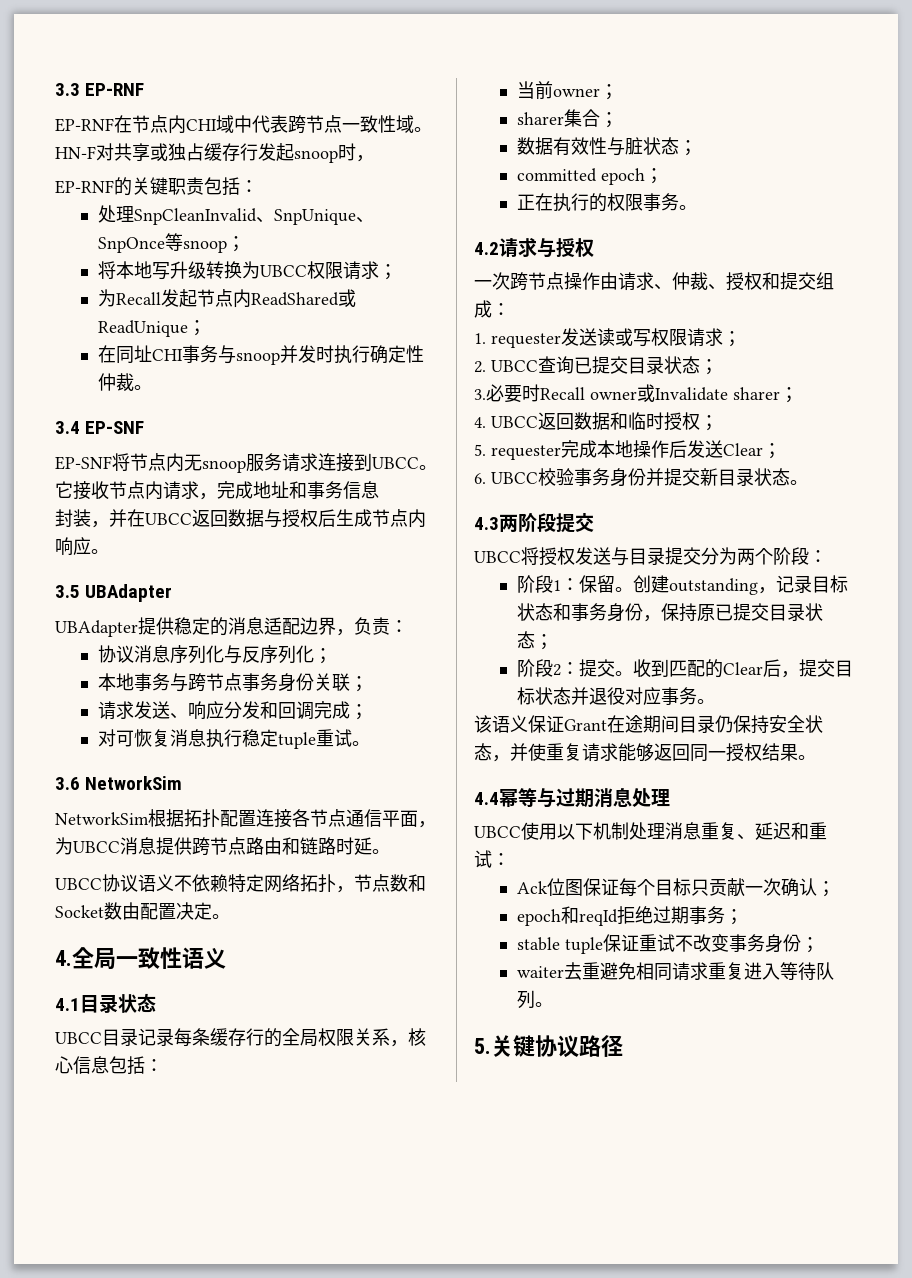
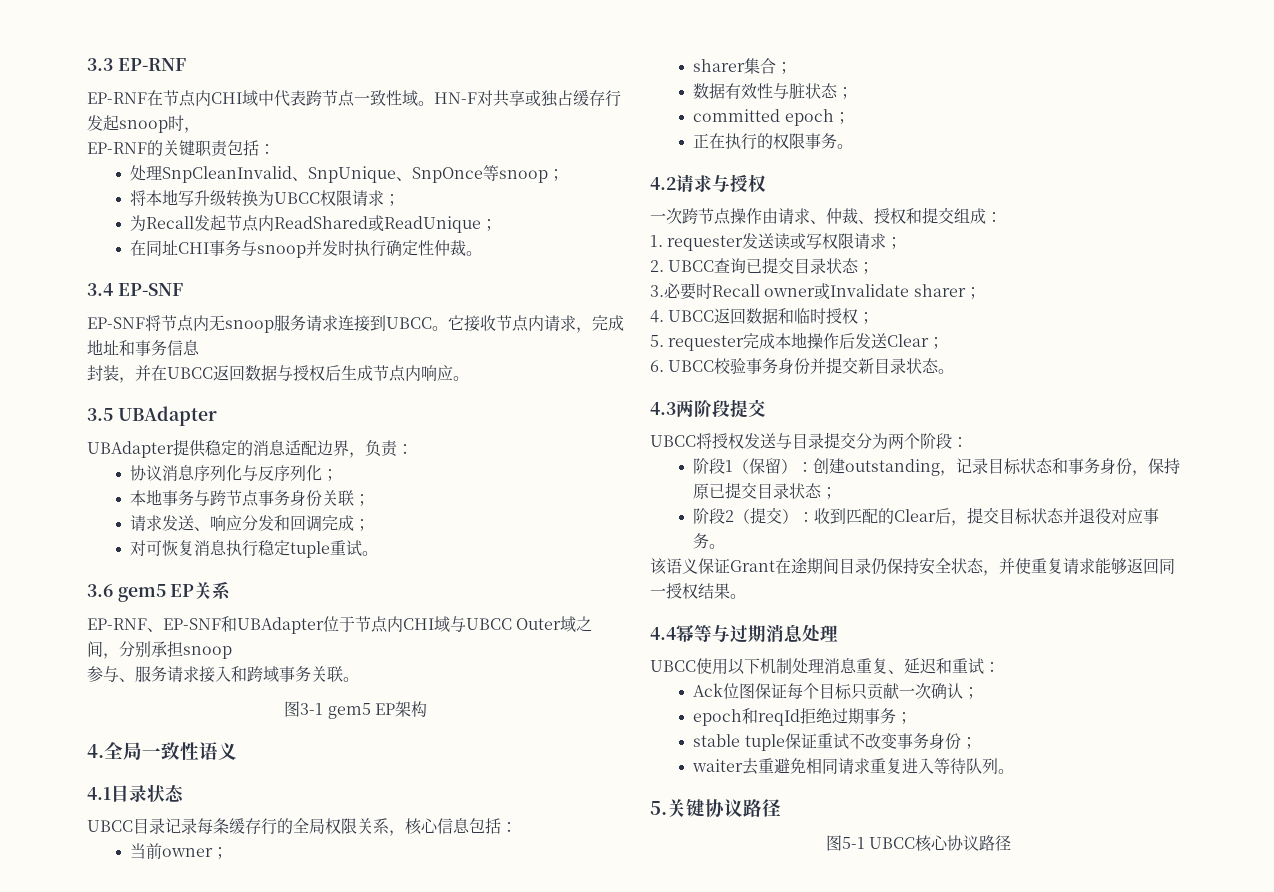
- 3.6 NetworkSim
- NetworkSim根据拓扑配置连接各节点通信平面，为UBCC消息提供跨节点路由和链路时延。
- UBCC协议语义不依赖特定网络拓扑，节点数和Socket数由配置决定。
+ 3.6 gem5 EP关系
+ EP-RNF、EP-SNF和UBAdapter位于节点内CHI域与UBCC Outer域之间，分别承担snoop
+ 参与、服务请求接入和跨域事务关联。
+ 图3-1 gem5 EP架构
- 阶段1：保留。创建outstanding，记录目标状态和事务身份，保持原已提交目录状态；
+ 阶段1（保留）：创建outstanding，记录目标状态和事务身份，保持原已提交目录状态；
- 阶段2：提交。收到匹配的Clear后，提交目标状态并退役对应事务。
+ 阶段2（提交）：收到匹配的Clear后，提交目标状态并退役对应事务。
+ 图5-1 UBCC核心协议路径

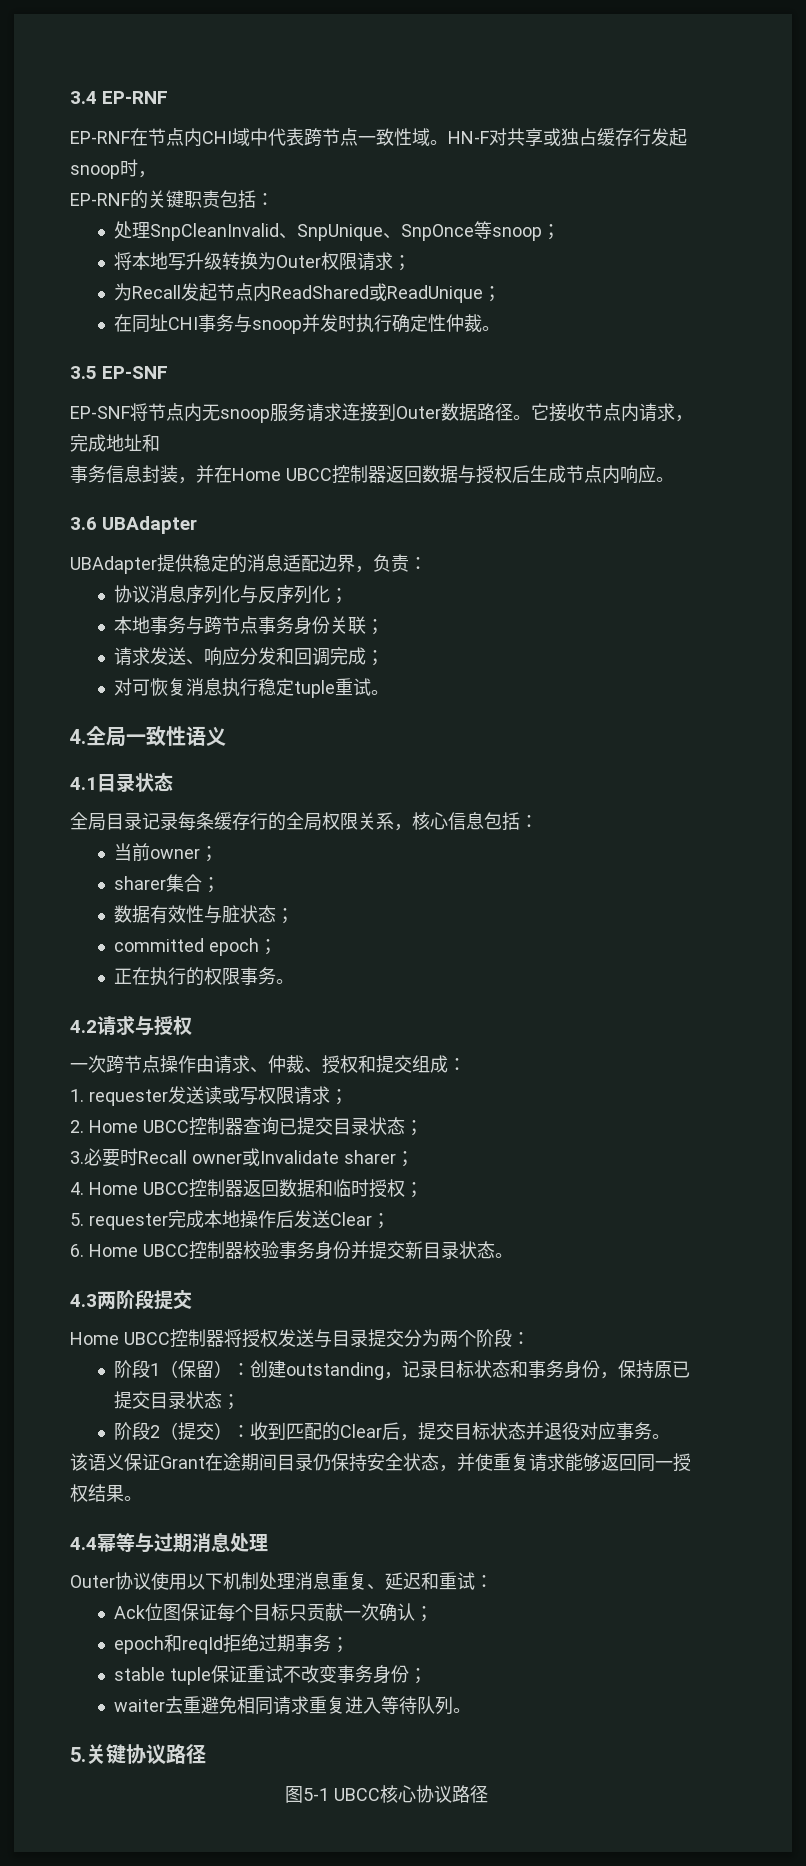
- 3.3 EP-RNF
+ 3.4 EP-RNF
- 将本地写升级转换为UBCC权限请求；
+ 将本地写升级转换为Outer权限请求；
- 3.4 EP-SNF
+ 3.5 EP-SNF
- EP-SNF将节点内无snoop服务请求连接到UBCC。
+ EP-SNF将节点内无snoop服务请求连接到Outer数据路径。
- 它接收节点内请求，完成地址和事务信息
- 封装，并在UBCC返回数据与授权后生成节点内响应。
+ 它接收节点内请求，完成地址和
+ 事务信息封装，并在Home UBCC控制器返回数据与授权后生成节点内响应。
- 3.5 UBAdapter
+ 3.6 UBAdapter
- 3.6 gem5 EP关系
- EP-RNF、EP-SNF和UBAdapter位于节点内CHI域与UBCC Outer域之间，分别承担snoop
- 参与、服务请求接入和跨域事务关联。
- 图3-1 gem5 EP架构
- UBCC目录记录每条缓存行的全局权限关系，核心信息包括：
+ 全局目录记录每条缓存行的全局权限关系，核心信息包括：
- 2. UBCC查询已提交目录状态；
+ 2. Home UBCC控制器查询已提交目录状态；
- 4. UBCC返回数据和临时授权；
+ 4. Home UBCC控制器返回数据和临时授权；
- 6. UBCC校验事务身份并提交新目录状态。
+ 6. Home UBCC控制器校验事务身份并提交新目录状态。
- UBCC将授权发送与目录提交分为两个阶段：
+ Home UBCC控制器将授权发送与目录提交分为两个阶段：
- UBCC使用以下机制处理消息重复、延迟和重试：
+ Outer协议使用以下机制处理消息重复、延迟和重试：

